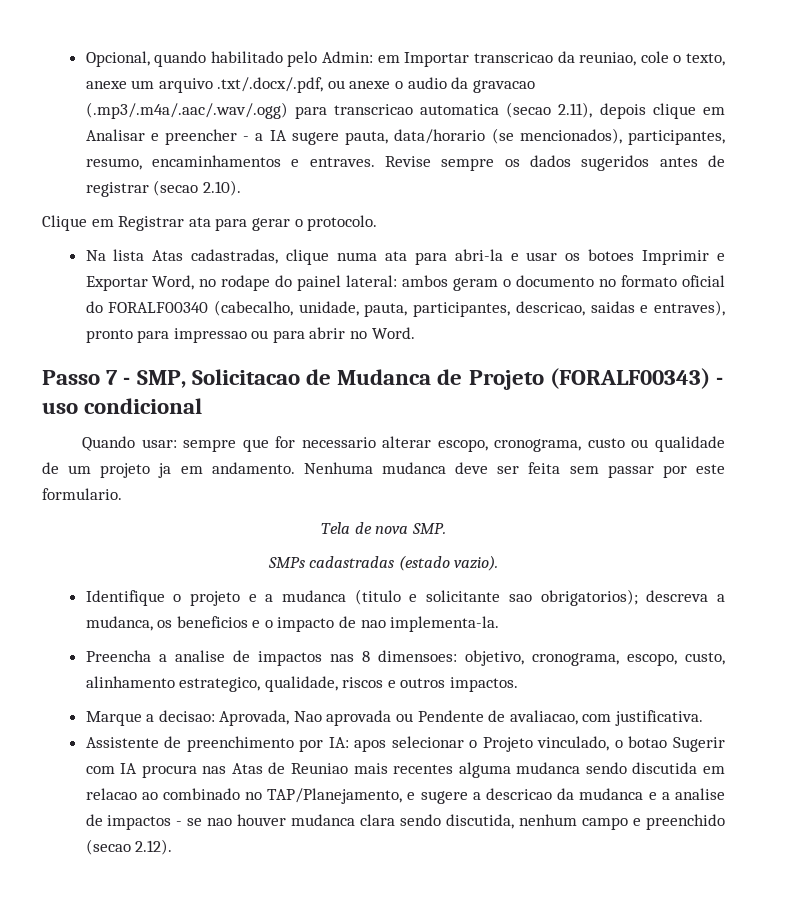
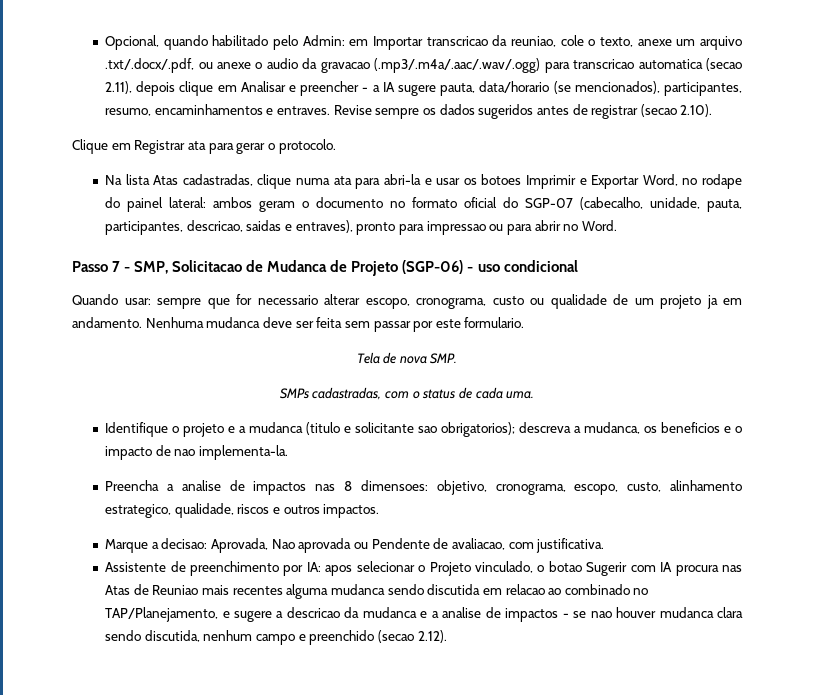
- Na lista Atas cadastradas, clique numa ata para abri-la e usar os botoes Imprimir e Exportar Word, no rodape do painel lateral: ambos geram o documento no formato oficial do FORALF00340 (cabecalho, unidade, pauta, participantes, descricao, saidas e entraves), pronto para impressao ou para abrir no Word.
+ Na lista Atas cadastradas, clique numa ata para abri-la e usar os botoes Imprimir e Exportar Word, no rodape do painel lateral: ambos geram o documento no formato oficial do SGP-07 (cabecalho, unidade, pauta, participantes, descricao, saidas e entraves), pronto para impressao ou para abrir no Word.
- Passo 7 - SMP, Solicitacao de Mudanca de Projeto (FORALF00343) - uso condicional
+ Passo 7 - SMP, Solicitacao de Mudanca de Projeto (SGP-06) - uso condicional
- SMPs cadastradas (estado vazio).
+ SMPs cadastradas, com o status de cada uma.

